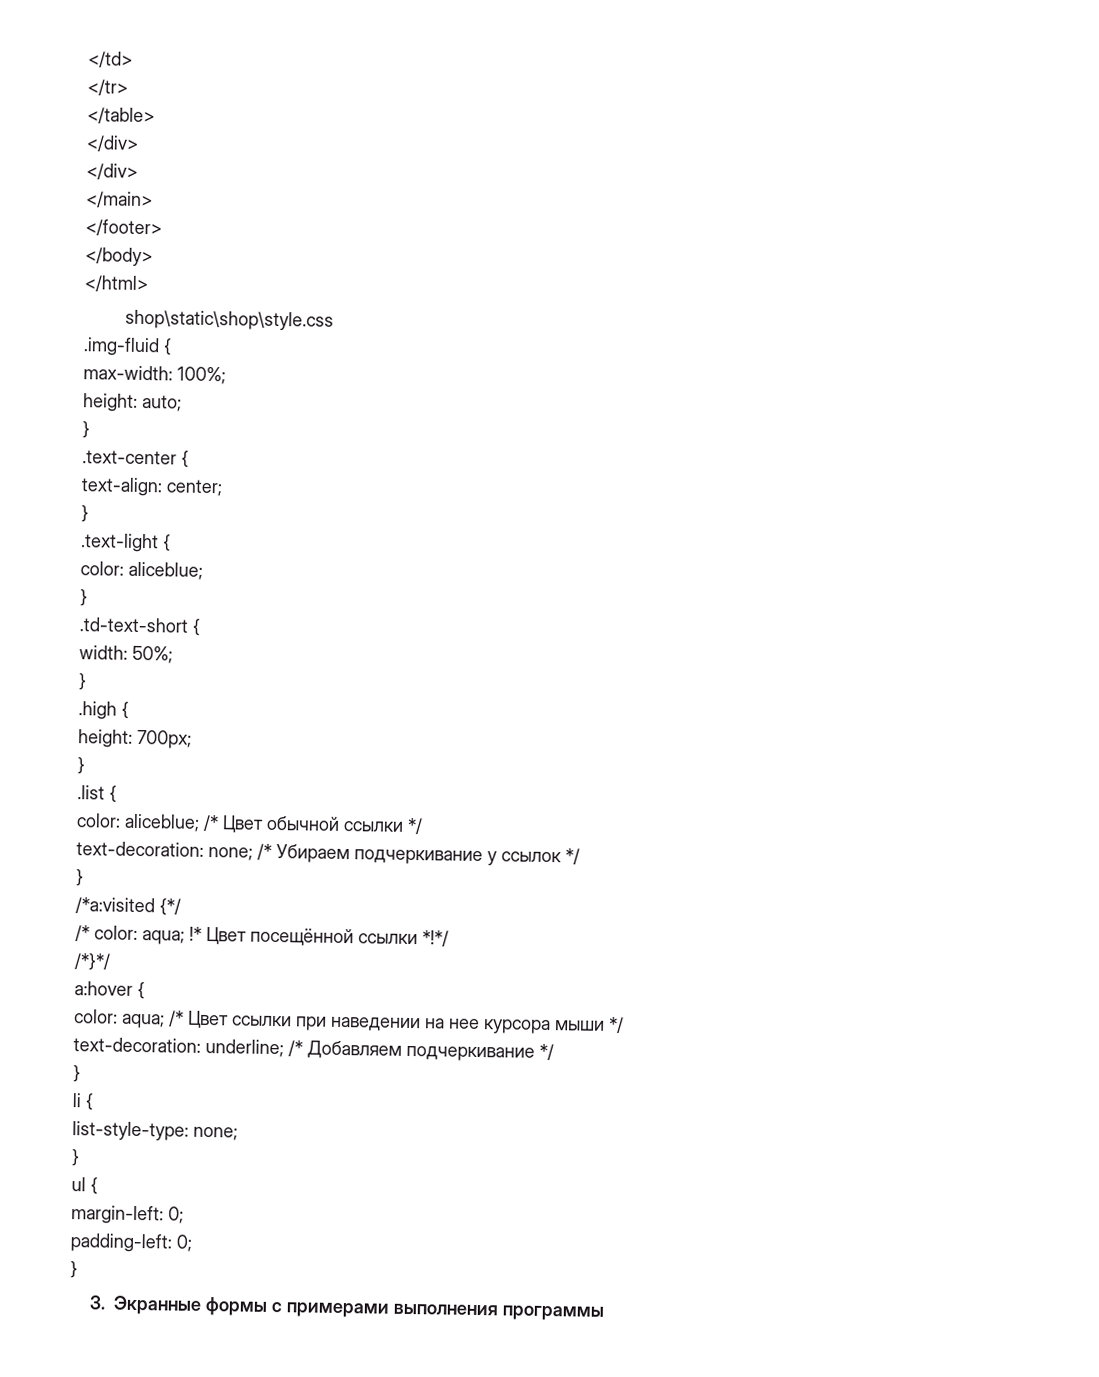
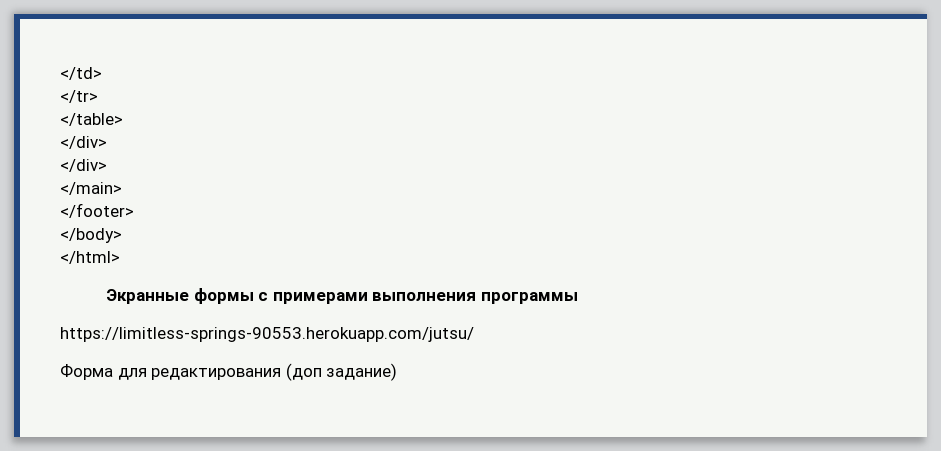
- shop\static\shop\style.css
- .img-fluid {
- max-width: 100%;
- height: auto;
- }
- .text-center {
- text-align: center;
- }
- .text-light {
- color: aliceblue;
- }
- .td-text-short {
- width: 50%;
- }
- .high {
- height: 700px;
- }
- .list {
- color: aliceblue; /* Цвет обычной ссылки */
- text-decoration: none; /* Убираем подчеркивание у ссылок */
- }
- /*a:visited {*/
- /* color: aqua; !* Цвет посещённой ссылки *!*/
- /*}*/
- a:hover {
- color: aqua; /* Цвет ссылки при наведении на нее курсора мыши */
- text-decoration: underline; /* Добавляем подчеркивание */
- }
- li {
- list-style-type: none;
- }
- ul {
- margin-left: 0;
- padding-left: 0;
- }
- 3. Экранные формы с примерами выполнения программы
+ Экранные формы с примерами выполнения программы
+ https://limitless-springs-90553.herokuapp.com/jutsu/
+ Форма для редактирования (доп задание)

